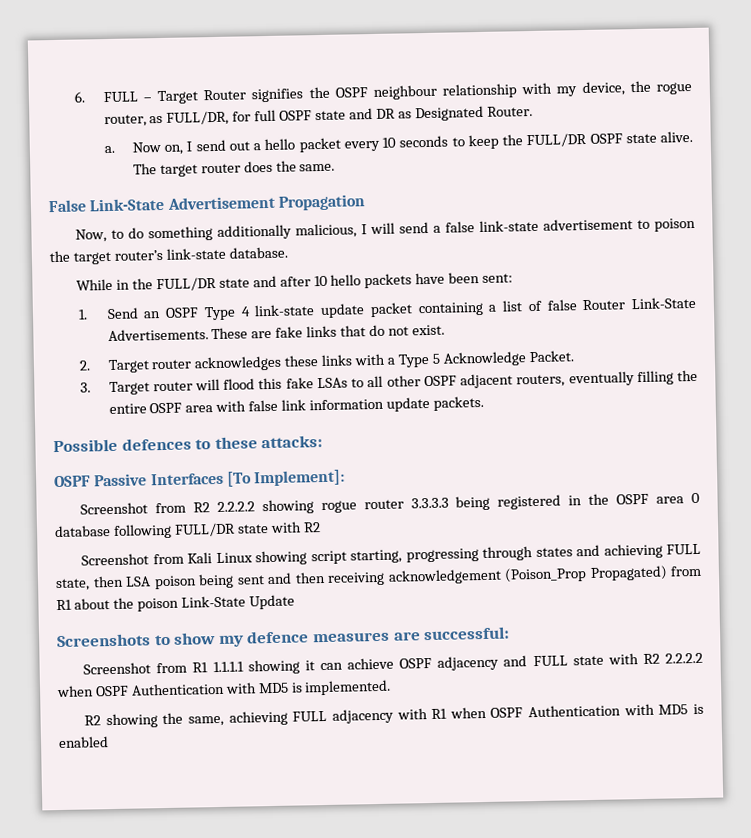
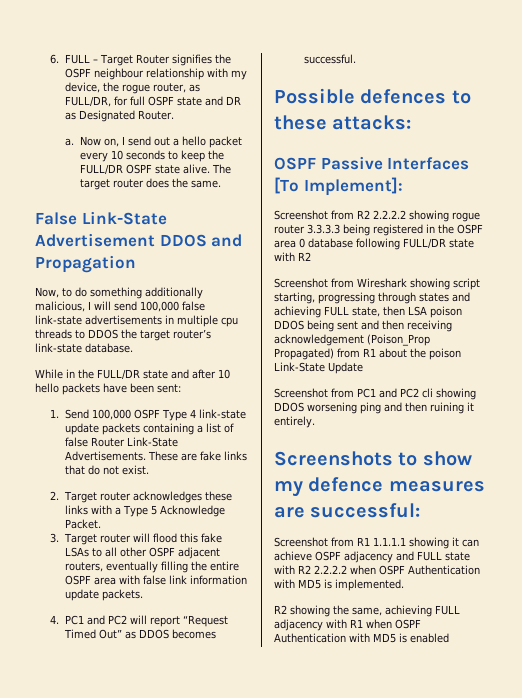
- False Link-State Advertisement Propagation
+ False Link-State Advertisement DDOS and Propagation
- Now, to do something additionally malicious, I will send a false link-state advertisement to poison the target router’s link-state database.
+ Now, to do something additionally malicious, I will send 100,000 false link-state advertisements in multiple cpu threads to DDOS the target router’s link-state database.
- 1. Send an OSPF Type 4 link-state update packet containing a list of false Router Link-State Advertisements.
+ 1. Send 100,000 OSPF Type 4 link-state update packets containing a list of false Router Link-State Advertisements.
+ 4. PC1 and PC2 will report “Request Timed Out” as DDOS becomes successful.
- Screenshot from Kali Linux showing script starting, progressing through states and achieving FULL state, then LSA poison being sent and then receiving acknowledgement (Poison_Prop Propagated) from R1 about the poison Link-State Update
+ Screenshot from Wireshark showing script starting, progressing through states and achieving FULL state, then LSA poison DDOS being sent and then receiving acknowledgement (Poison_Prop Propagated) from R1 about the poison Link-State Update
+ Screenshot from PC1 and PC2 cli showing DDOS worsening ping and then ruining it entirely.

